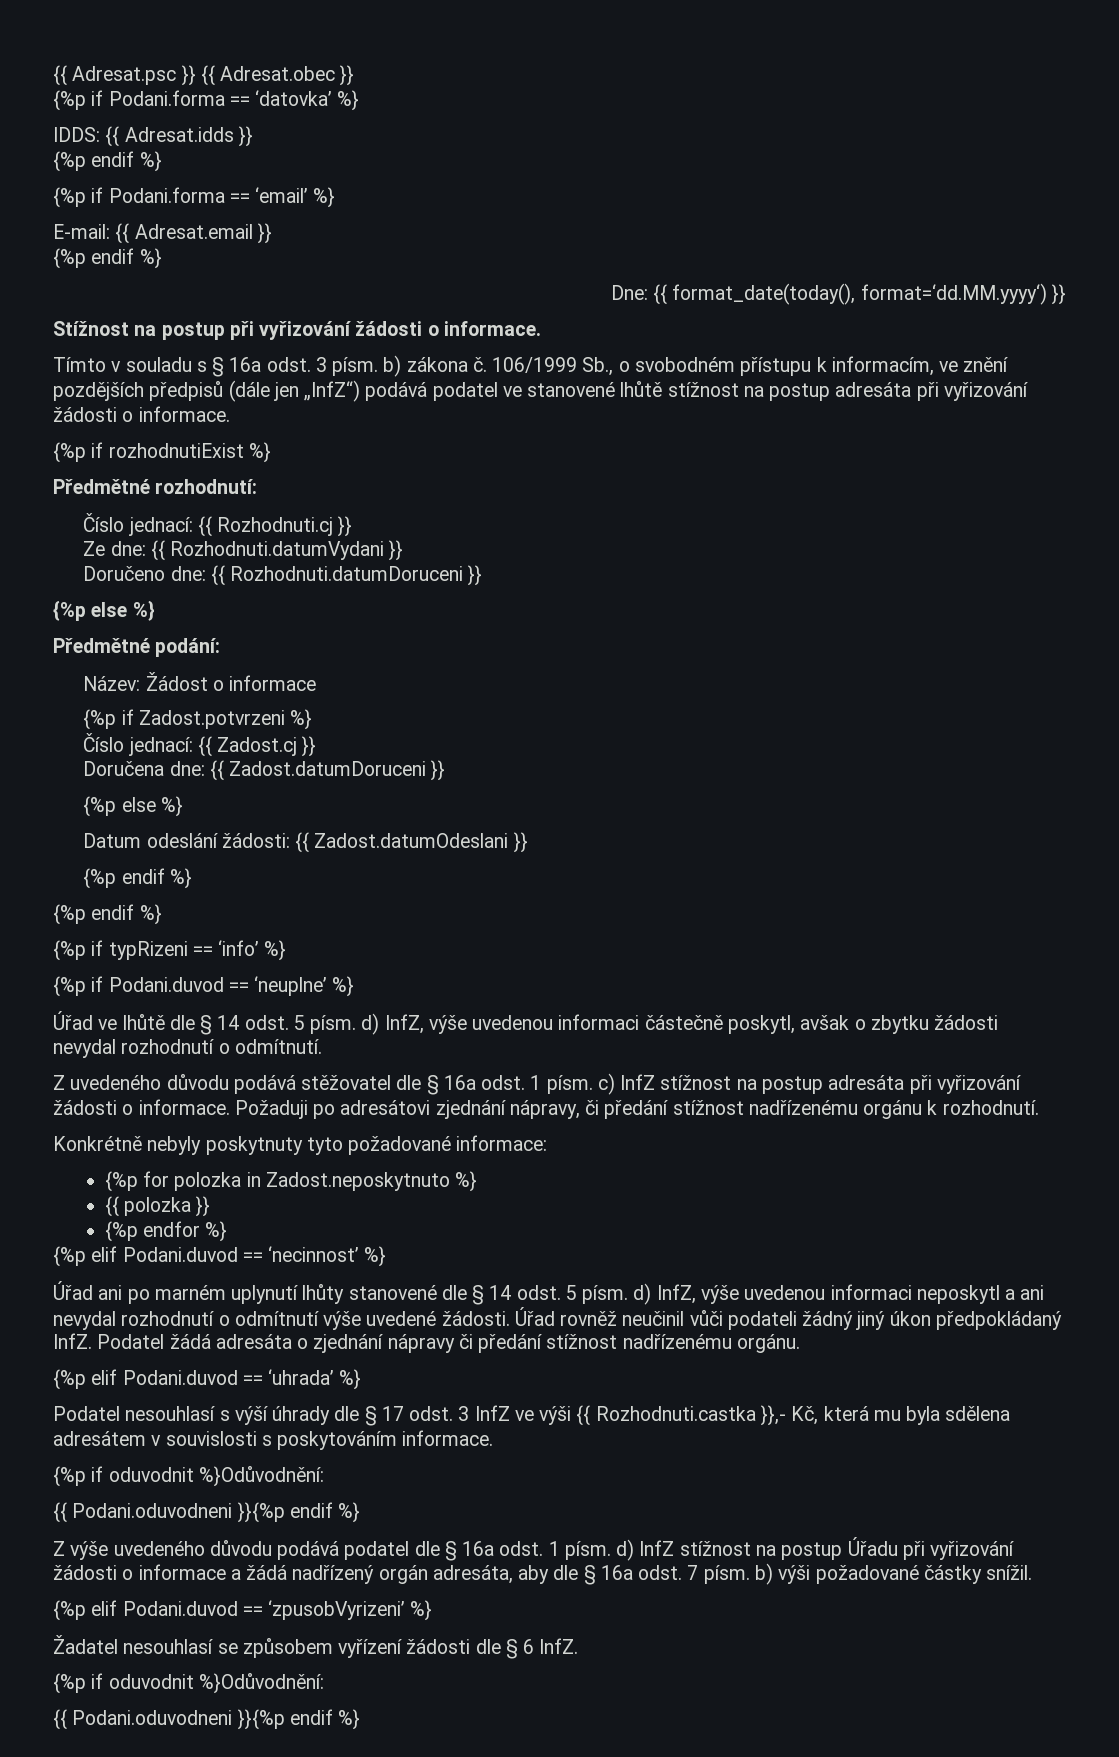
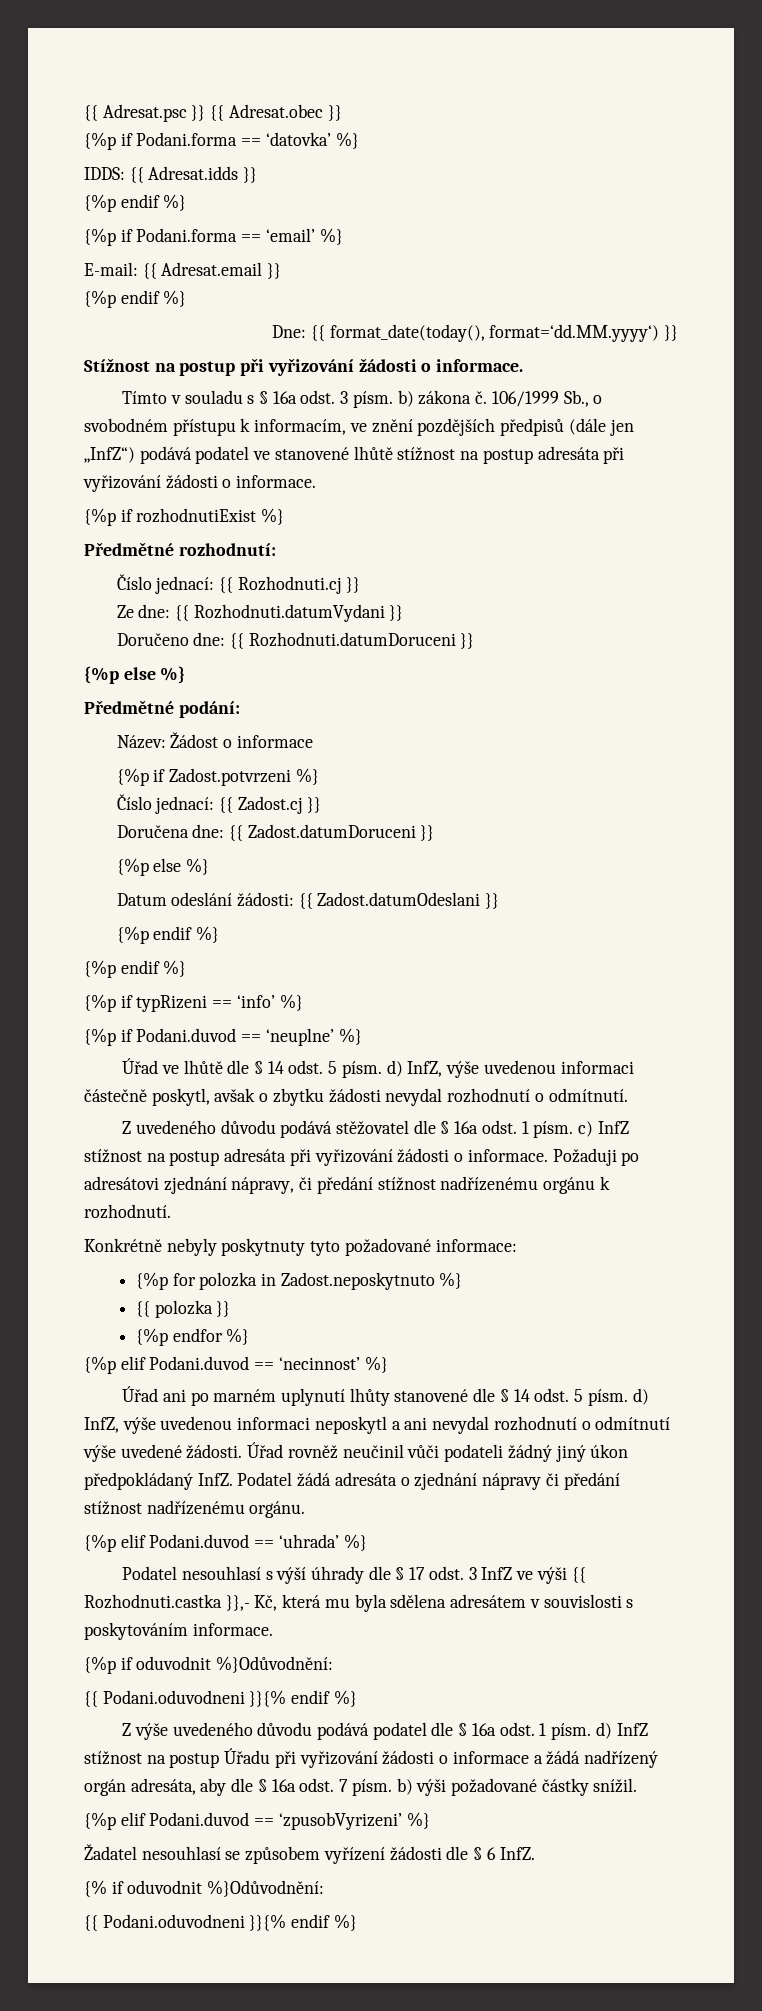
  Podatel nesouhlasí s výší úhrady dle § 17 odst. 3 InfZ ve výši {{ Rozhodnuti.castka }},- Kč, která mu byla sdělena adresátem v souvislosti s poskytováním informace.
  {%p if oduvodnit %}Odůvodnění:
- {{ Podani.oduvodneni }}{%p endif %}
+ {{ Podani.oduvodneni }}{% endif %}
  Žadatel nesouhlasí se způsobem vyřízení žádosti dle § 6 InfZ.
- {%p if oduvodnit %}Odůvodnění:
- {{ Podani.oduvodneni }}{%p endif %}
+ {% if oduvodnit %}Odůvodnění:
+ {{ Podani.oduvodneni }}{% endif %}

